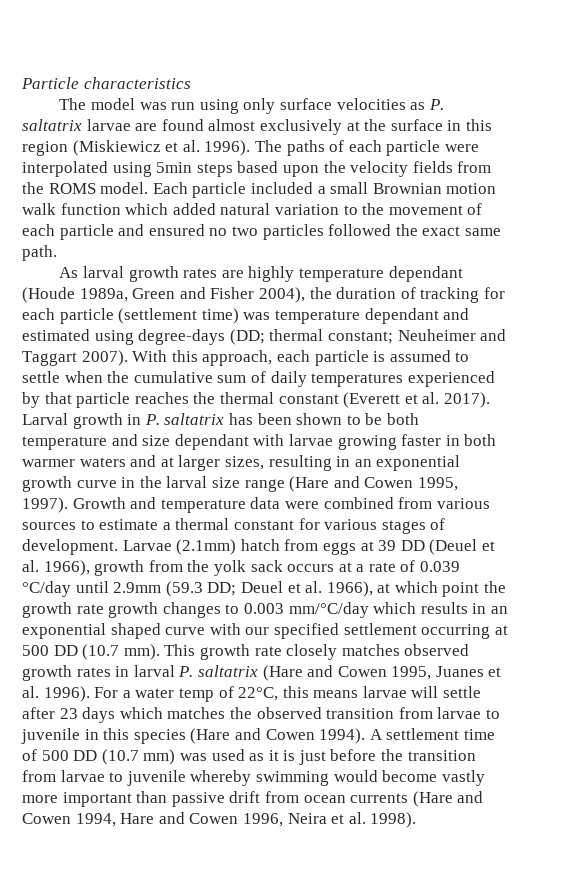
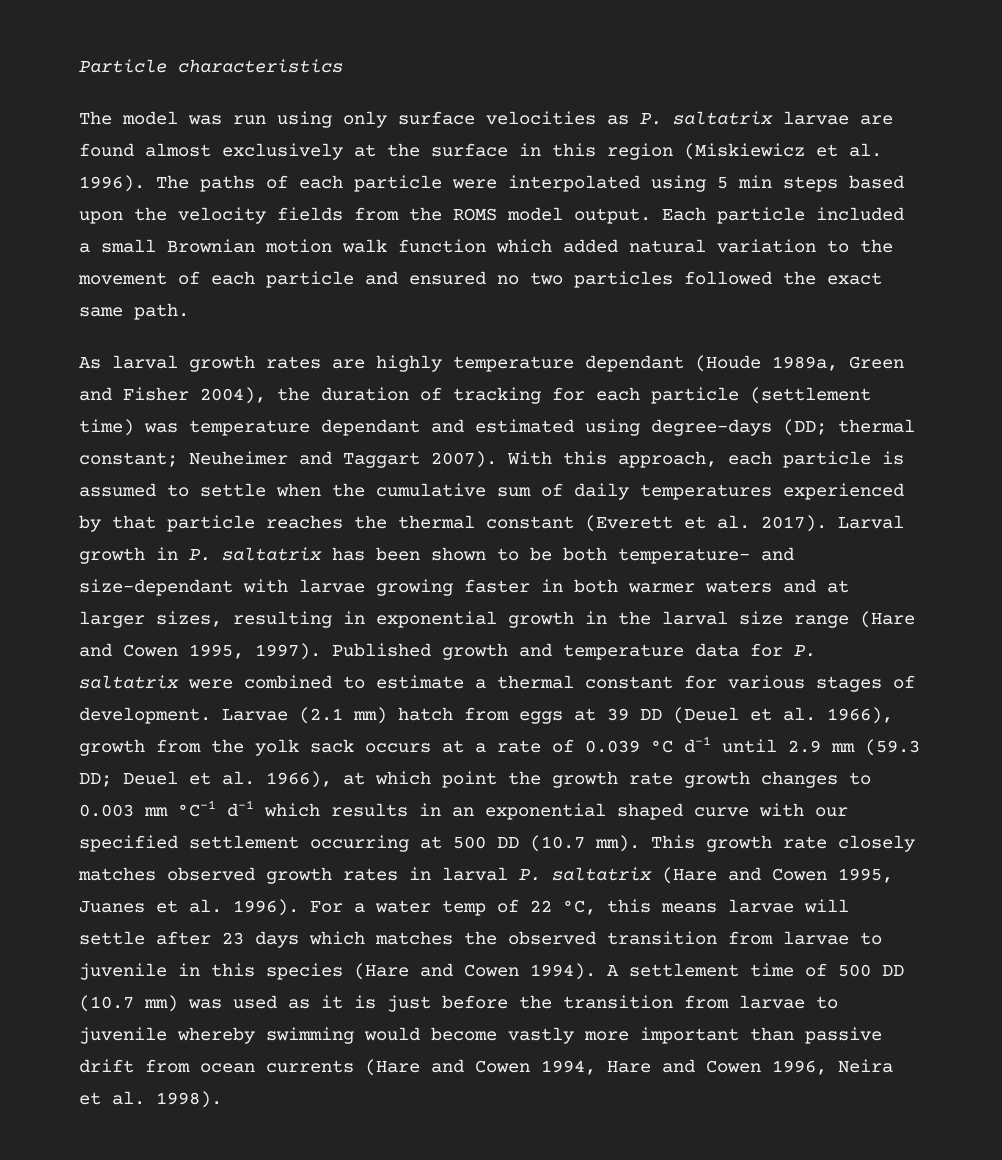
- The paths of each particle were interpolated using 5min steps based upon the velocity fields from the ROMS model.
+ The paths of each particle were interpolated using 5 min steps based upon the velocity fields from the ROMS model output.
- Larval growth in P. saltatrix has been shown to be both temperature and size dependant with larvae growing faster in both warmer waters and at larger sizes, resulting in an exponential growth curve in the larval size range (Hare and Cowen 1995, 1997).
+ Larval growth in P. saltatrix has been shown to be both temperature- and size-dependant with larvae growing faster in both warmer waters and at larger sizes, resulting in exponential growth in the larval size range (Hare and Cowen 1995, 1997).
- Growth and temperature data were combined from various sources to estimate a thermal constant for various stages of development.
+ Published growth and temperature data for P. saltatrix were combined to estimate a thermal constant for various stages of development.
- Larvae (2.1mm) hatch from eggs at 39 DD (Deuel et al. 1966), growth from the yolk sack occurs at a rate of 0.039 °C/day until 2.9mm (59.3 DD; Deuel et al. 1966), at which point the growth rate growth changes to 0.003 mm/°C/day which results in an exponential shaped curve with our specified settlement occurring at 500 DD (10.7 mm).
+ Larvae (2.1 mm) hatch from eggs at 39 DD (Deuel et al. 1966), growth from the yolk sack occurs at a rate of 0.039 °C d-1 until 2.9 mm (59.3 DD; Deuel et al. 1966), at which point the growth rate growth changes to 0.003 mm °C-1 d-1 which results in an exponential shaped curve with our specified settlement occurring at 500 DD (10.7 mm).
- For a water temp of 22°C, this means larvae will settle after 23 days which matches the observed transition from larvae to juvenile in this species (Hare and Cowen 1994).
+ For a water temp of 22 °C, this means larvae will settle after 23 days which matches the observed transition from larvae to juvenile in this species (Hare and Cowen 1994).

